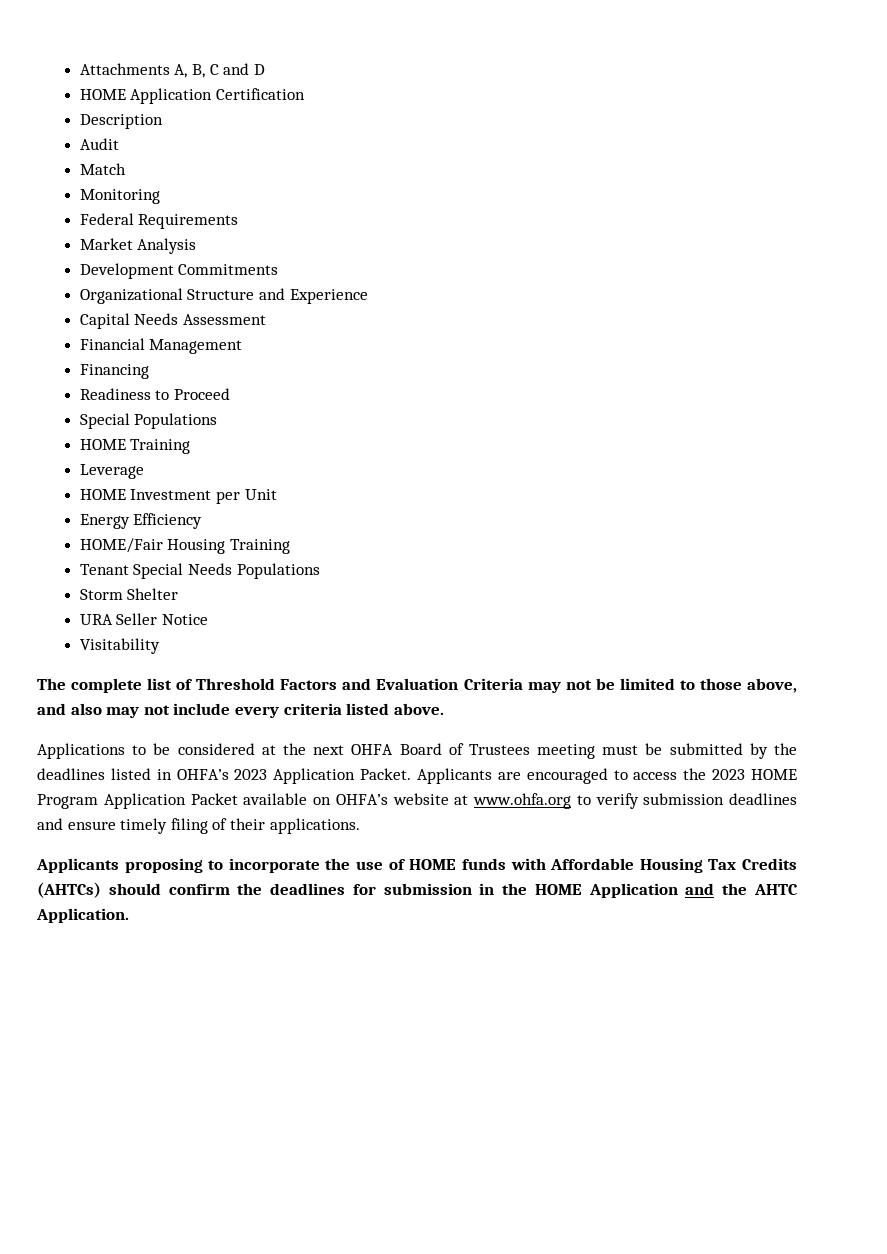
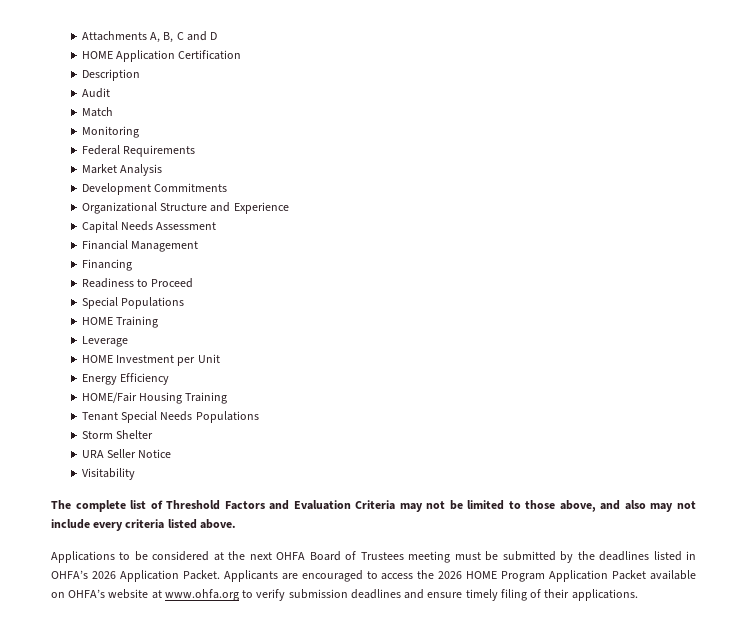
- Applications to be considered at the next OHFA Board of Trustees meeting must be submitted by the deadlines listed in OHFA’s 2023 Application Packet.
+ Applications to be considered at the next OHFA Board of Trustees meeting must be submitted by the deadlines listed in OHFA’s 2026 Application Packet.
- Applicants are encouraged to access the 2023 HOME Program Application Packet available on OHFA’s website at www.ohfa.org to verify submission deadlines and ensure timely filing of their applications.
+ Applicants are encouraged to access the 2026 HOME Program Application Packet available on OHFA’s website at www.ohfa.org to verify submission deadlines and ensure timely filing of their applications.
- Applicants proposing to incorporate the use of HOME funds with Affordable Housing Tax Credits (AHTCs) should confirm the deadlines for submission in the HOME Application and the AHTC Application.

